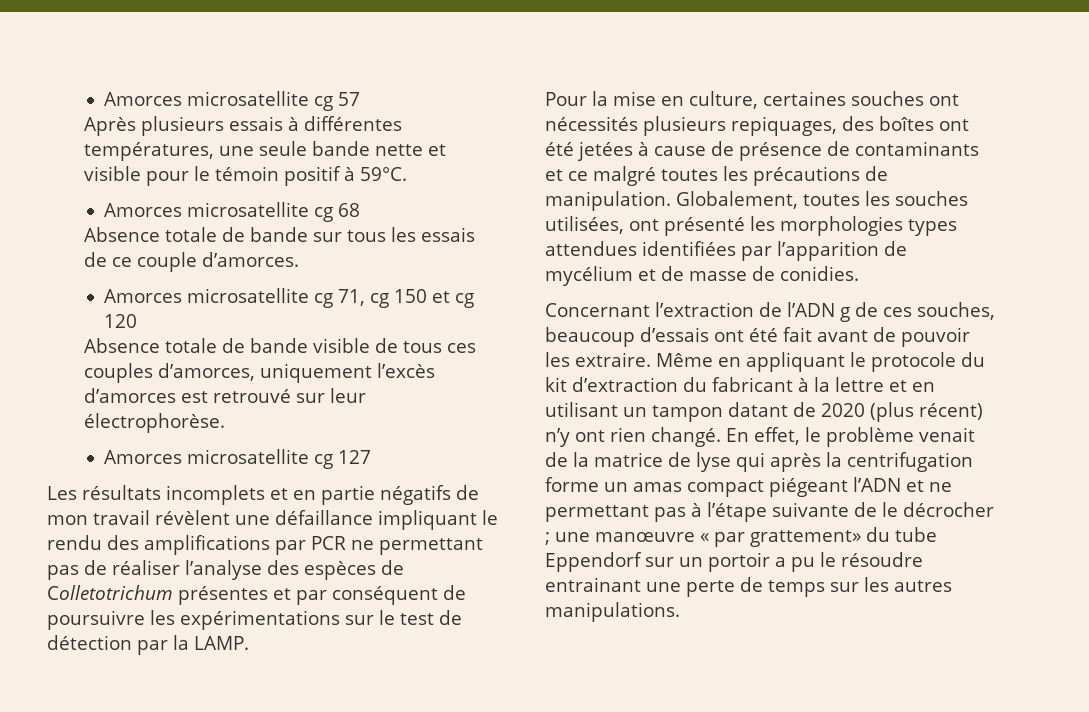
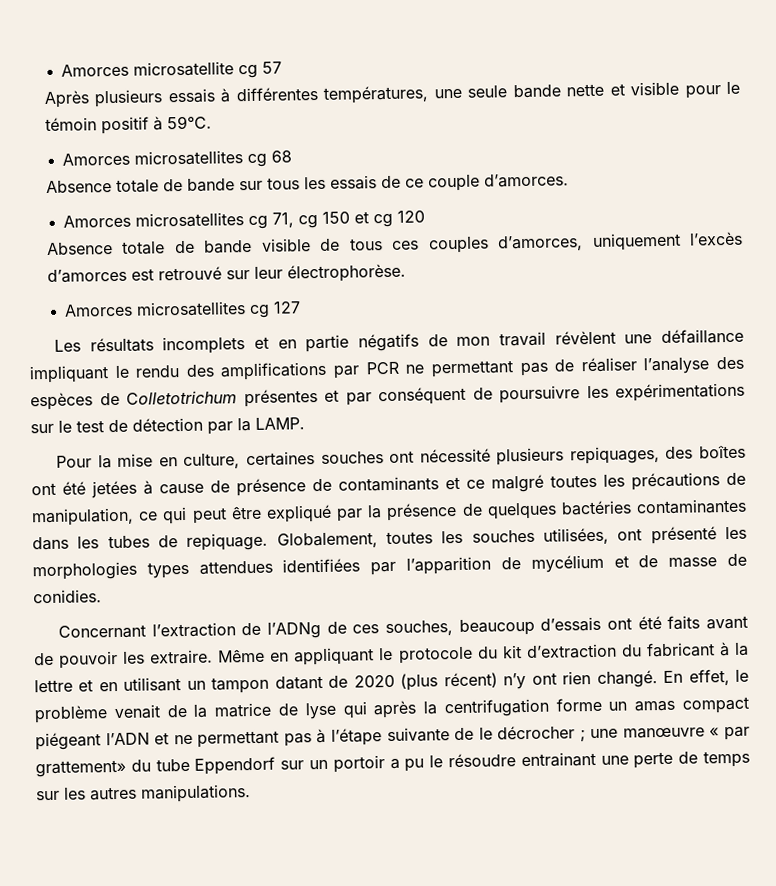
- Amorces microsatellite cg 68
+ Amorces microsatellites cg 68
- Amorces microsatellite cg 71, cg 150 et cg 120
+ Amorces microsatellites cg 71, cg 150 et cg 120
- Amorces microsatellite cg 127
+ Amorces microsatellites cg 127
- Pour la mise en culture, certaines souches ont nécessités plusieurs repiquages, des boîtes ont été jetées à cause de présence de contaminants et ce malgré toutes les précautions de manipulation.
+ Pour la mise en culture, certaines souches ont nécessité plusieurs repiquages, des boîtes ont été jetées à cause de présence de contaminants et ce malgré toutes les précautions de manipulation, ce qui peut être expliqué par la présence de quelques bactéries contaminantes dans les tubes de repiquage.
- Concernant l’extraction de l’ADN g de ces souches, beaucoup d’essais ont été fait avant de pouvoir les extraire.
+ Concernant l’extraction de l’ADNg de ces souches, beaucoup d’essais ont été faits avant de pouvoir les extraire.

